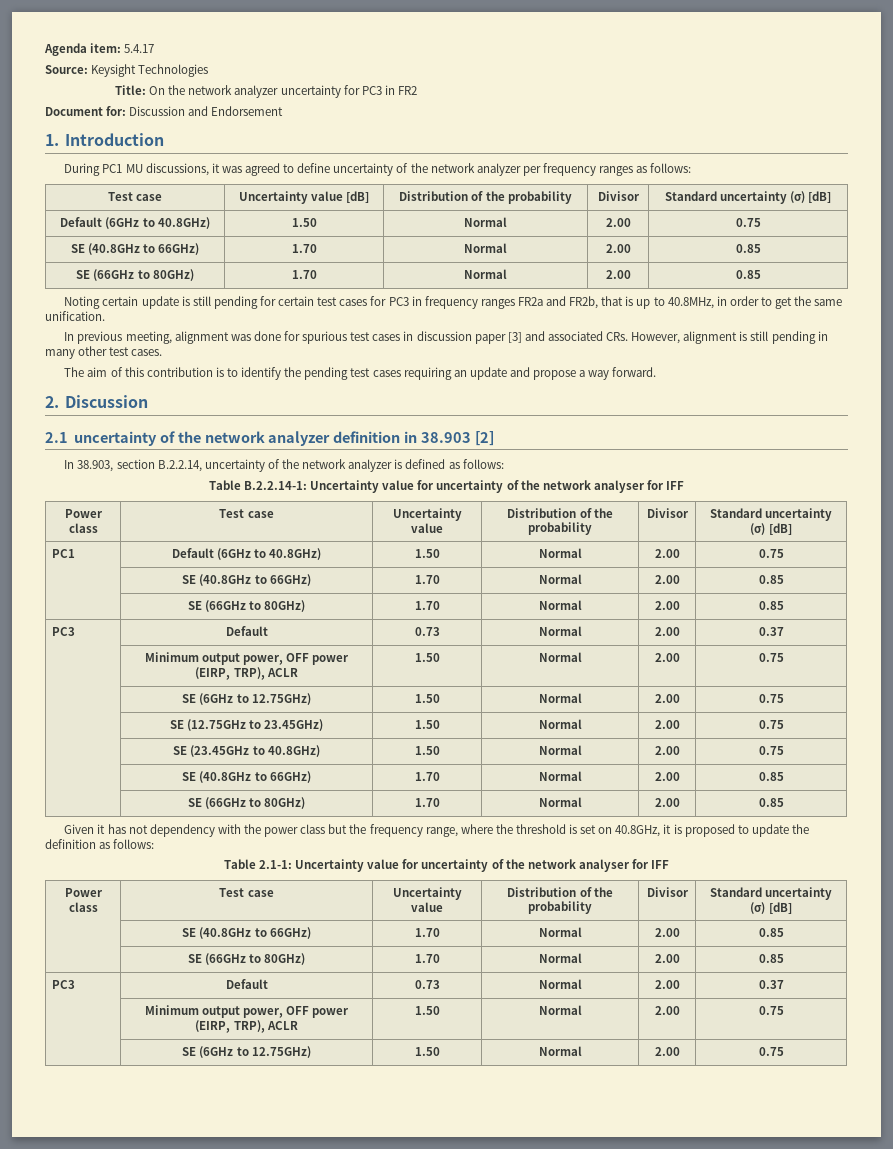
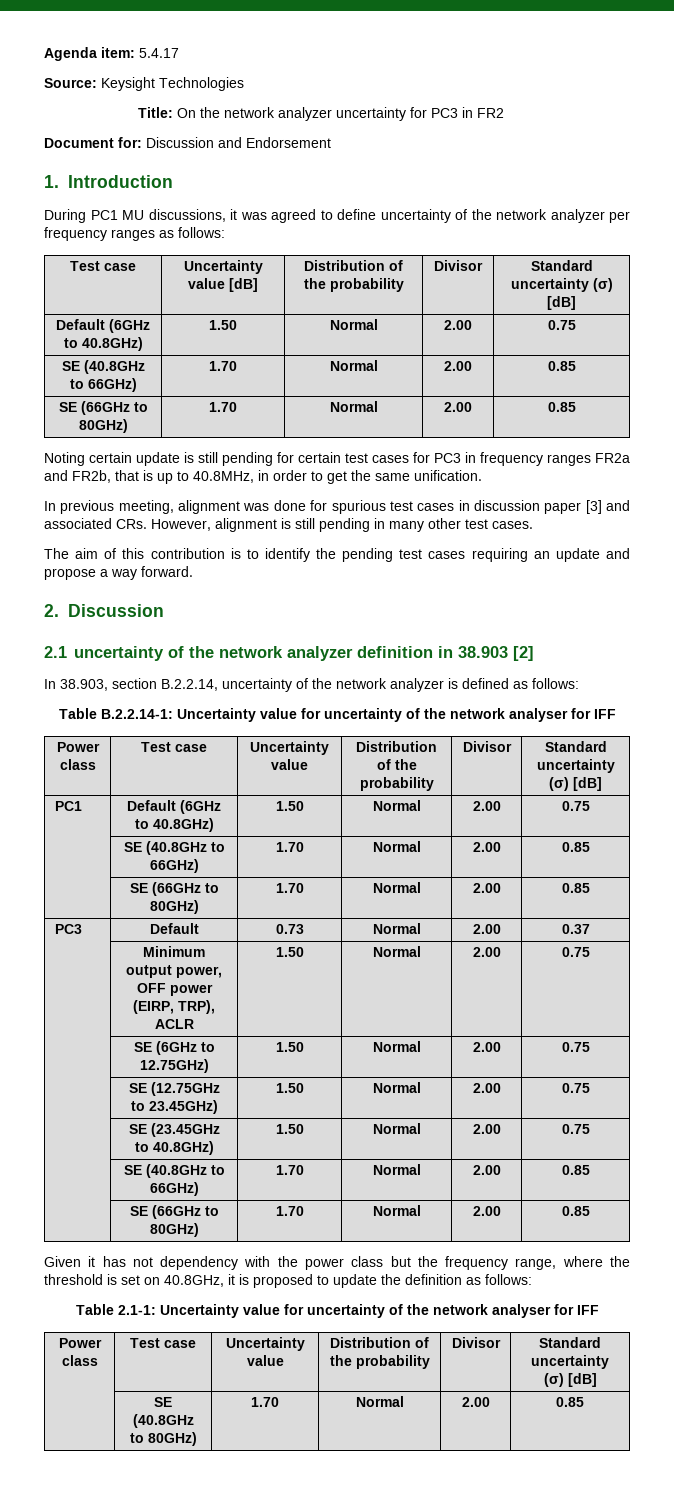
  Table 2.1-1: Uncertainty value for uncertainty of the network analyser for IFF
  Power class | Test case | Uncertainty value | Distribution of the probability | Divisor | Standard uncertainty (σ) [dB]
- | SE (40.8GHz to 66GHz) | 1.70 | Normal | 2.00 | 0.85
- | SE (66GHz to 80GHz) | 1.70 | Normal | 2.00 | 0.85
- PC3 | Default | 0.73 | Normal | 2.00 | 0.37
- | Minimum output power, OFF power (EIRP, TRP), ACLR | 1.50 | Normal | 2.00 | 0.75
- | SE (6GHz to 12.75GHz) | 1.50 | Normal | 2.00 | 0.75
+ | SE (40.8GHz to 80GHz) | 1.70 | Normal | 2.00 | 0.85

